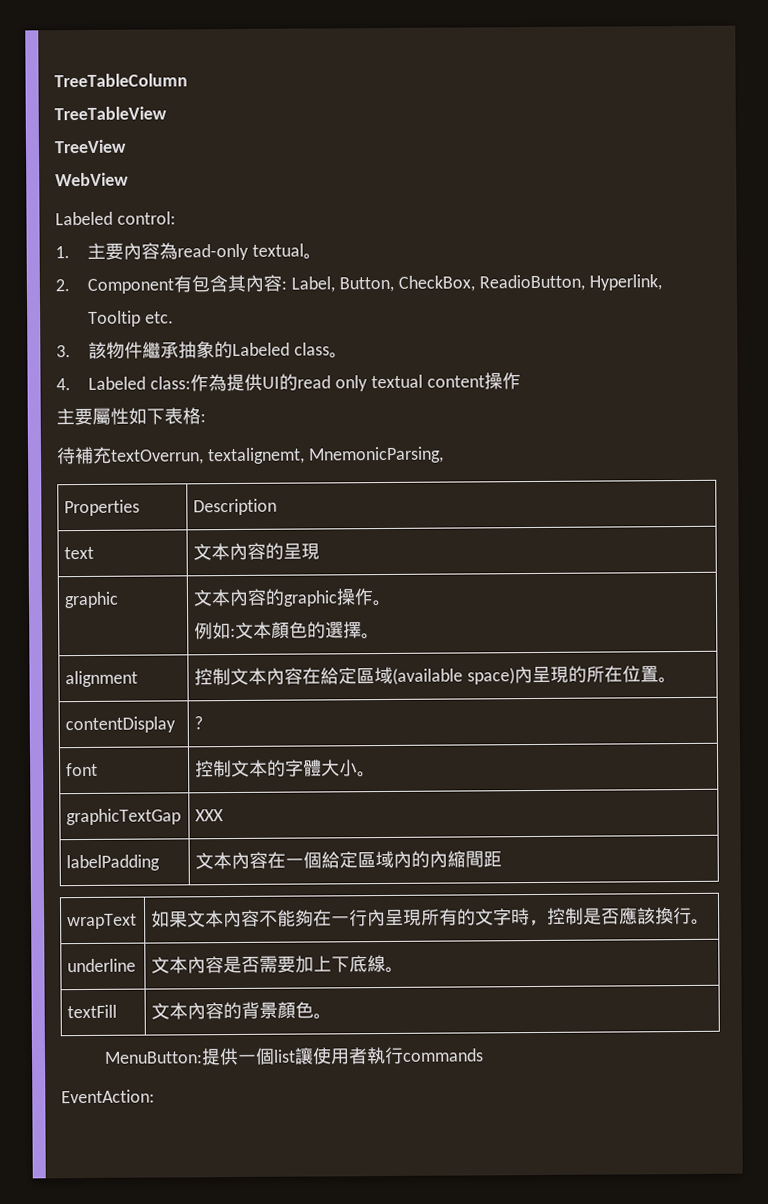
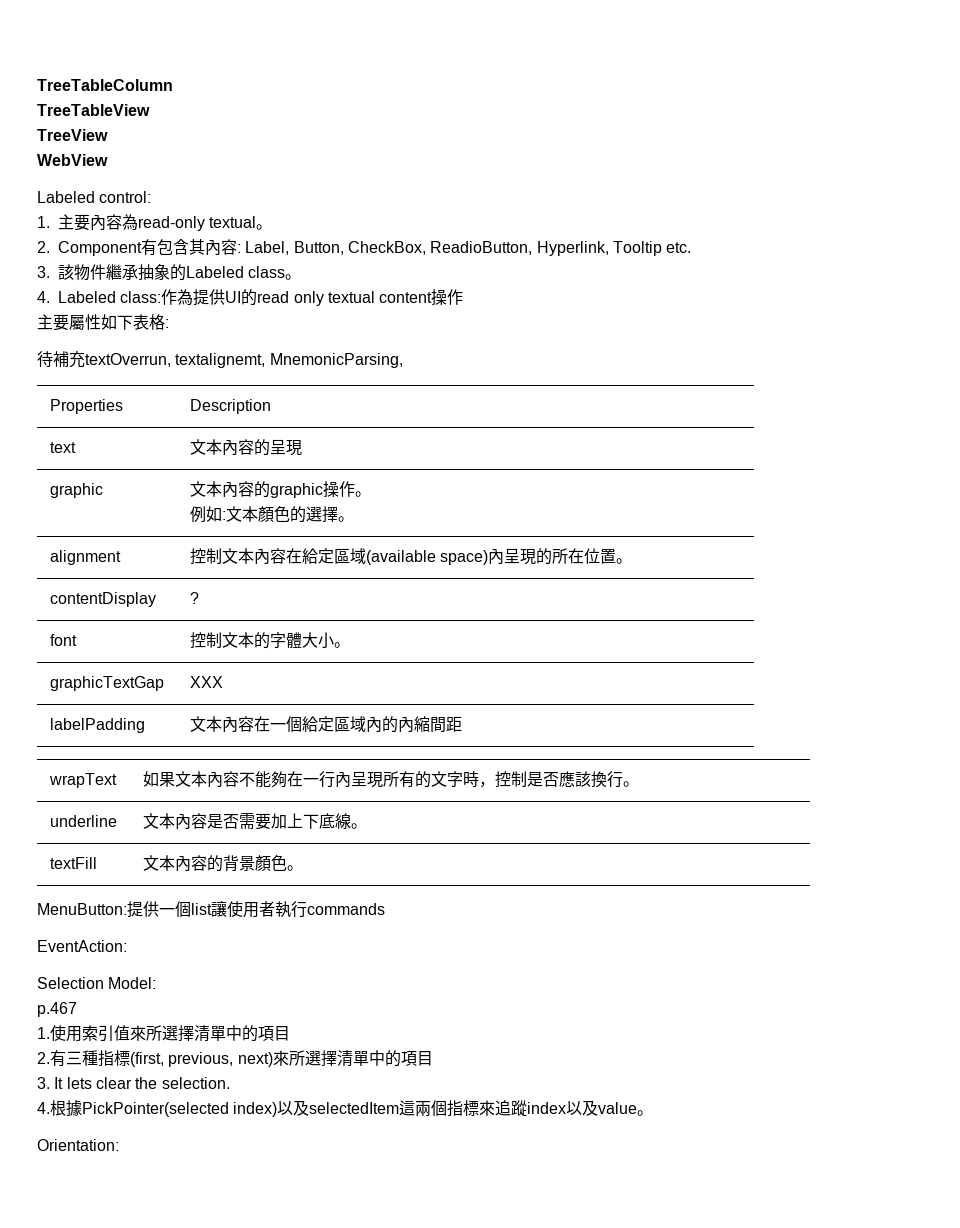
+ Selection Model:
+ p.467
+ 1.使用索引值來所選擇清單中的項目
+ 2.有三種指標(first, previous, next)來所選擇清單中的項目
+ 3. It lets clear the selection.
+ 4.根據PickPointer(selected index)以及selectedItem這兩個指標來追蹤index以及value。
+ Orientation:

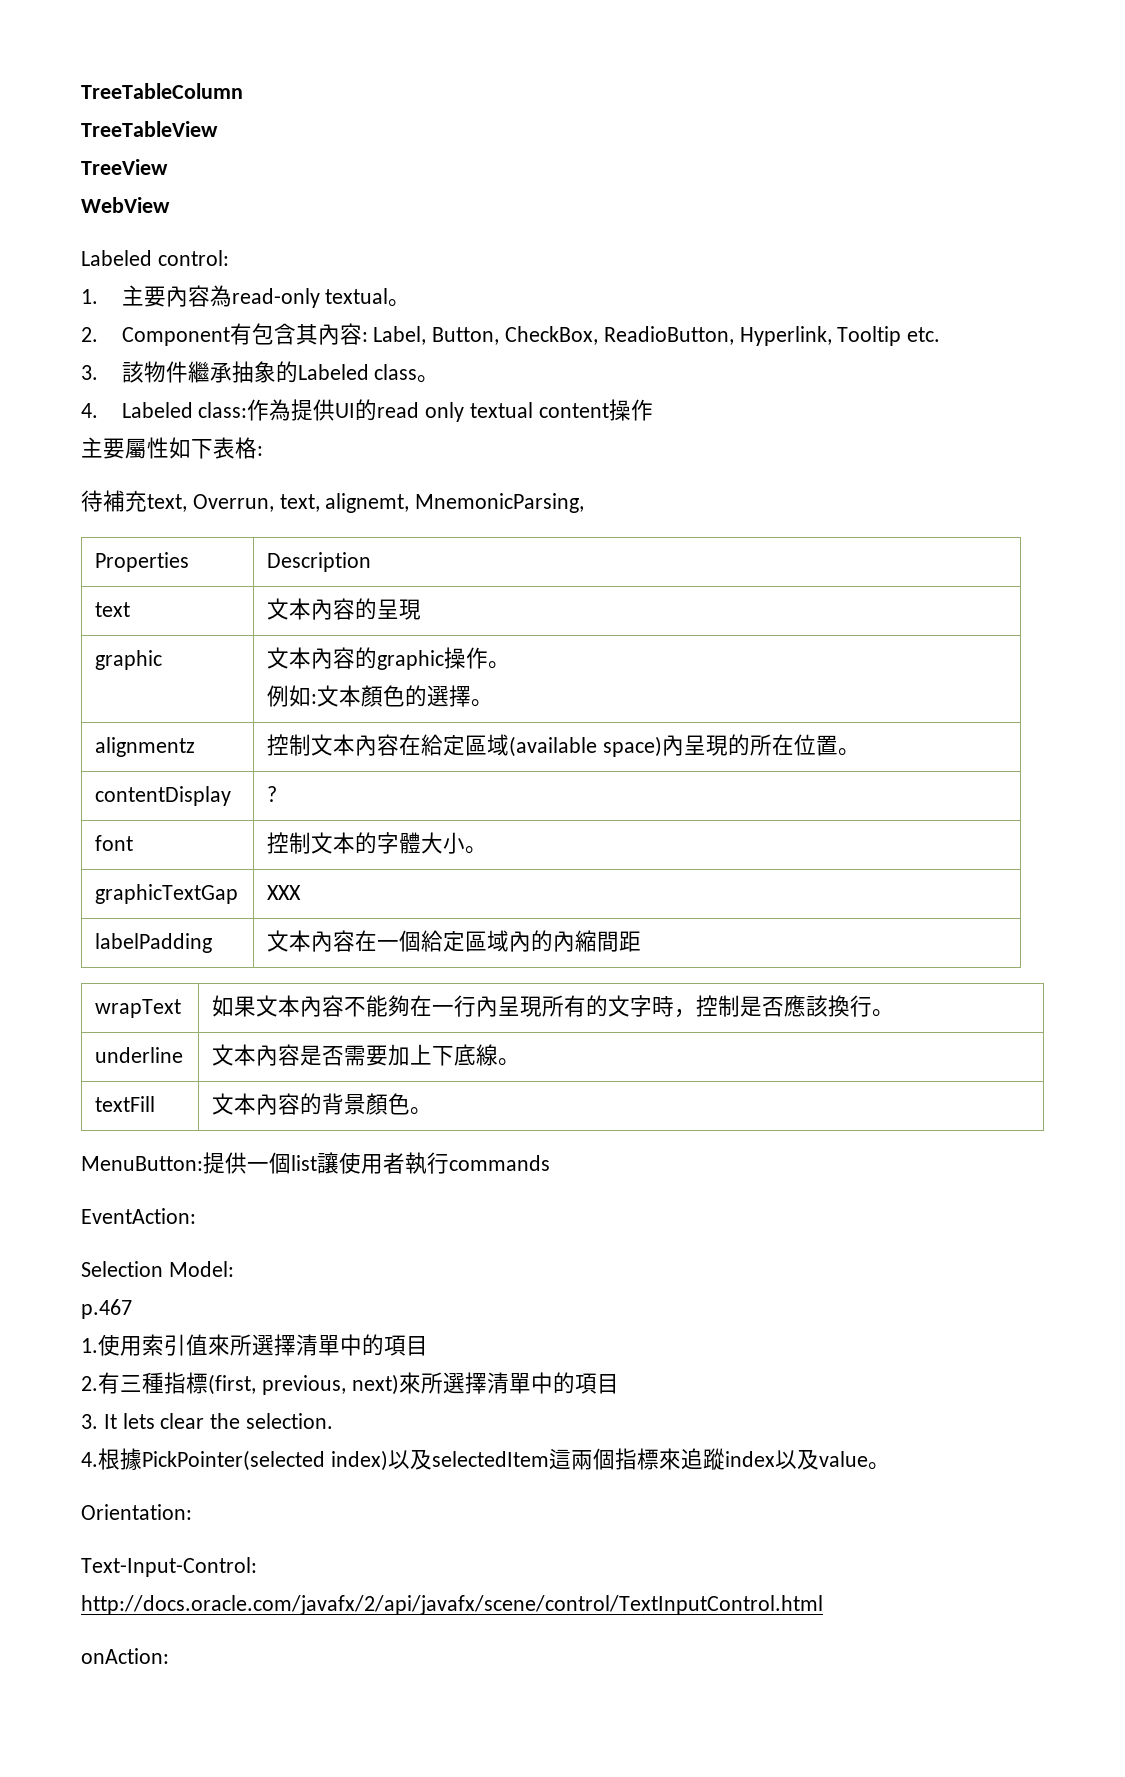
- 待補充textOverrun, textalignemt, MnemonicParsing,
+ 待補充text, Overrun, text, alignemt, MnemonicParsing,
- alignment | 控制文本內容在給定區域(available space)內呈現的所在位置。
+ alignmentz | 控制文本內容在給定區域(available space)內呈現的所在位置。
+ Text-Input-Control:
+ http://docs.oracle.com/javafx/2/api/javafx/scene/control/TextInputControl.html
+ onAction:

